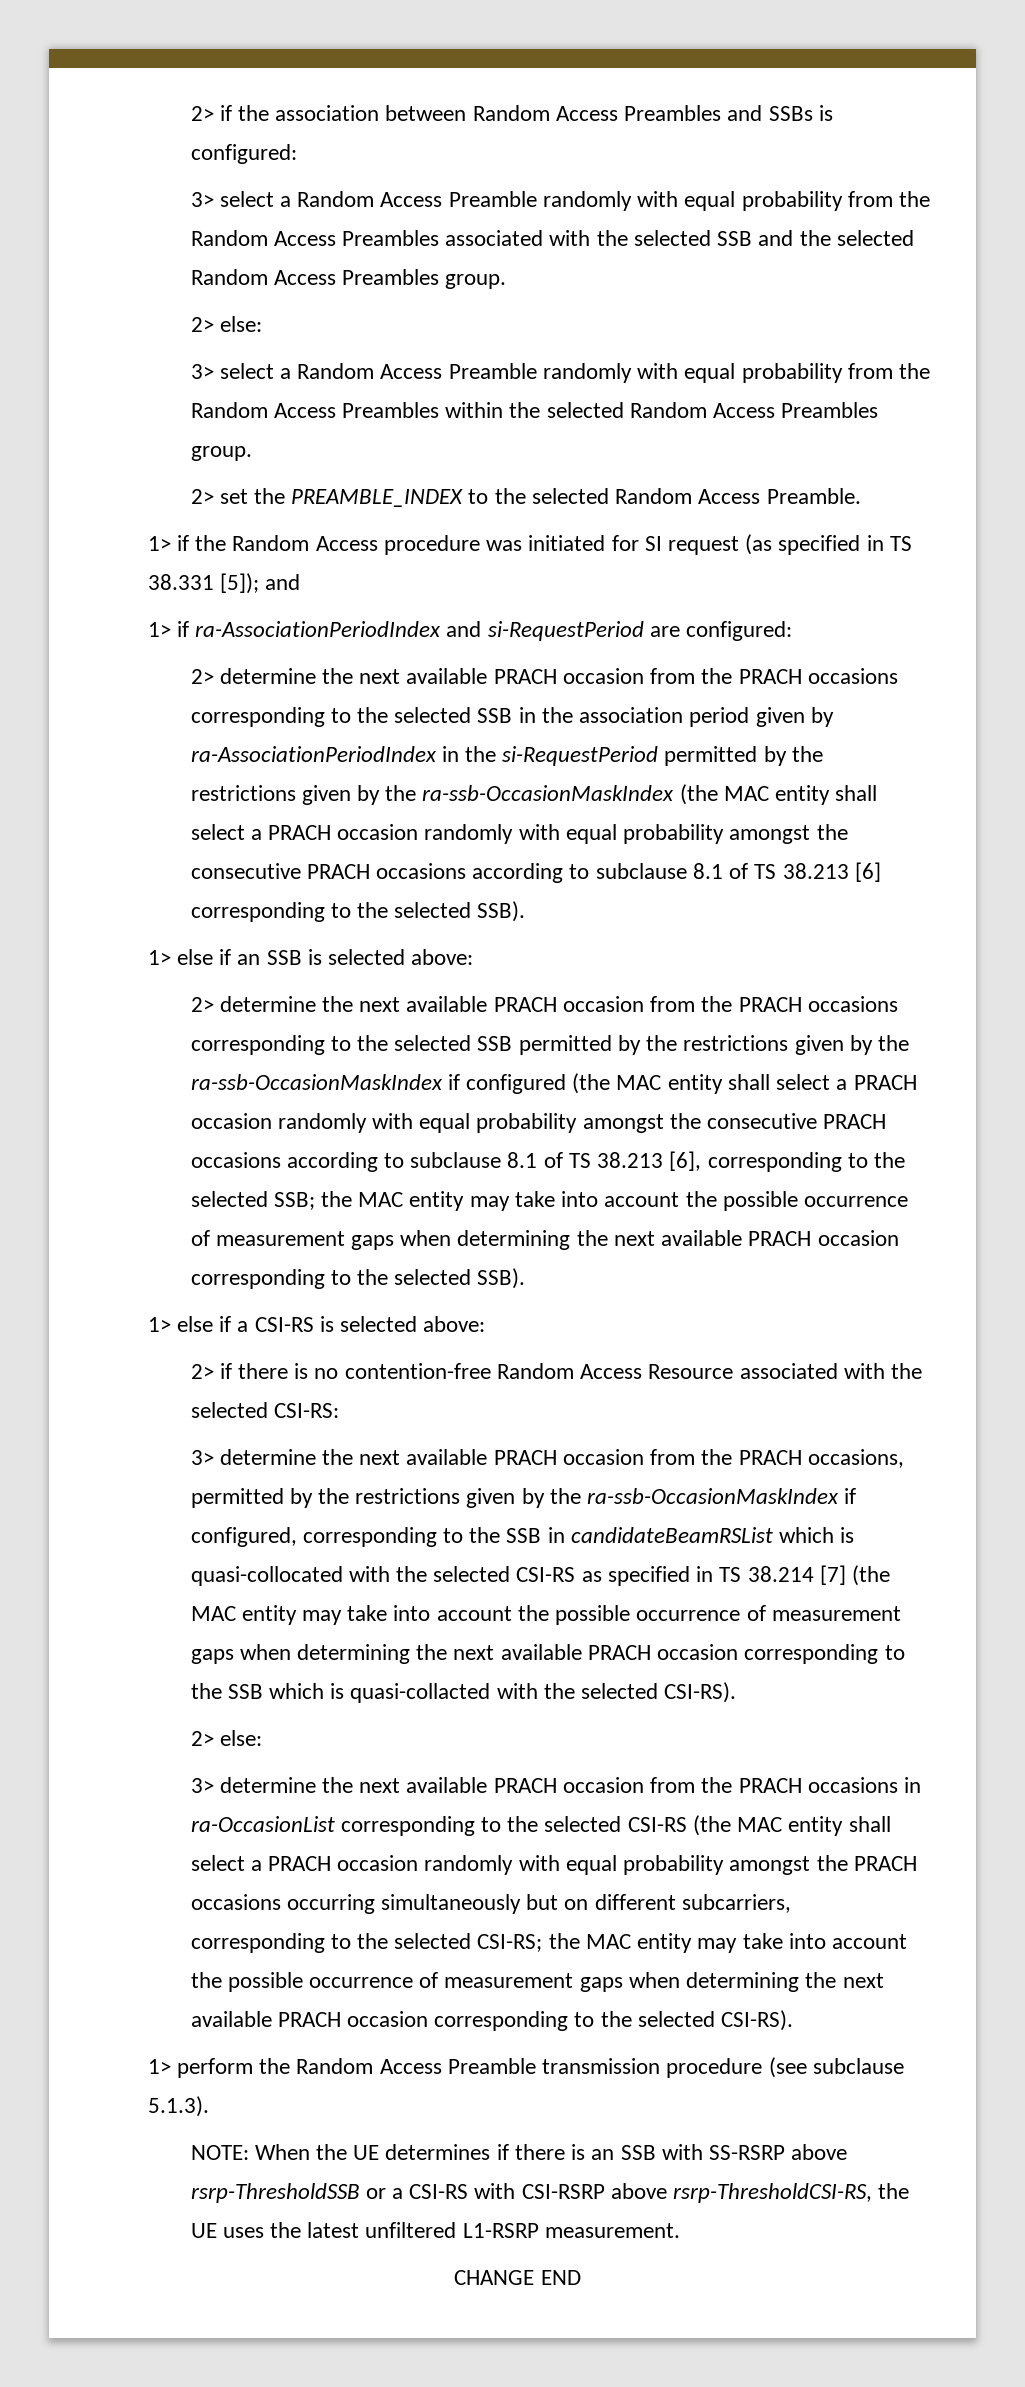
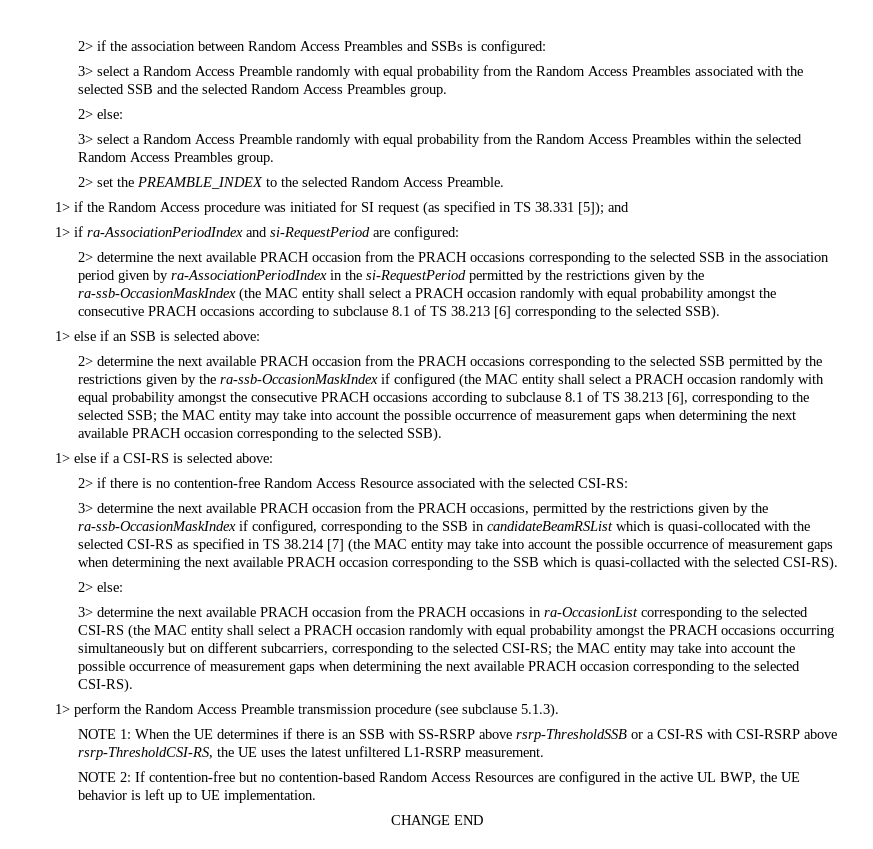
- NOTE: When the UE determines if there is an SSB with SS-RSRP above rsrp-ThresholdSSB or a CSI-RS with CSI-RSRP above rsrp-ThresholdCSI-RS, the UE uses the latest unfiltered L1-RSRP measurement.
+ NOTE 1: When the UE determines if there is an SSB with SS-RSRP above rsrp-ThresholdSSB or a CSI-RS with CSI-RSRP above rsrp-ThresholdCSI-RS, the UE uses the latest unfiltered L1-RSRP measurement.
+ NOTE 2: If contention-free but no contention-based Random Access Resources are configured in the active UL BWP, the UE behavior is left up to UE implementation.

